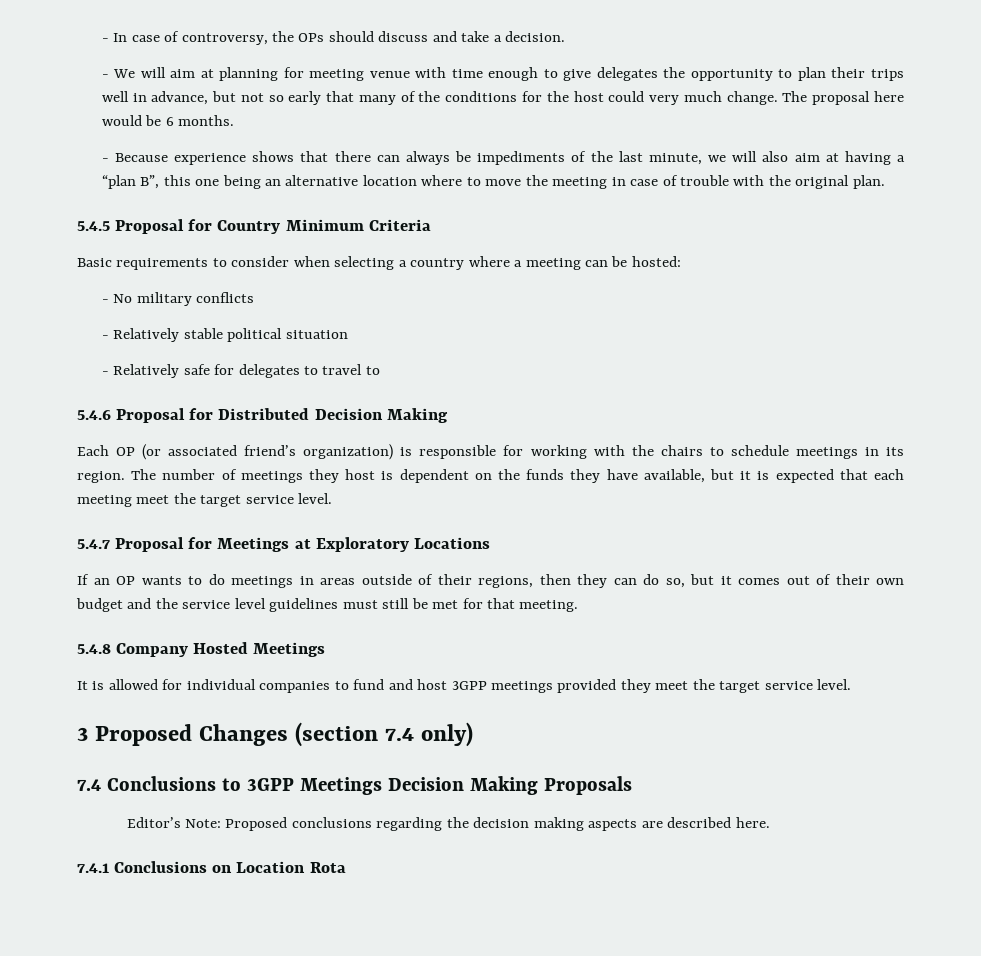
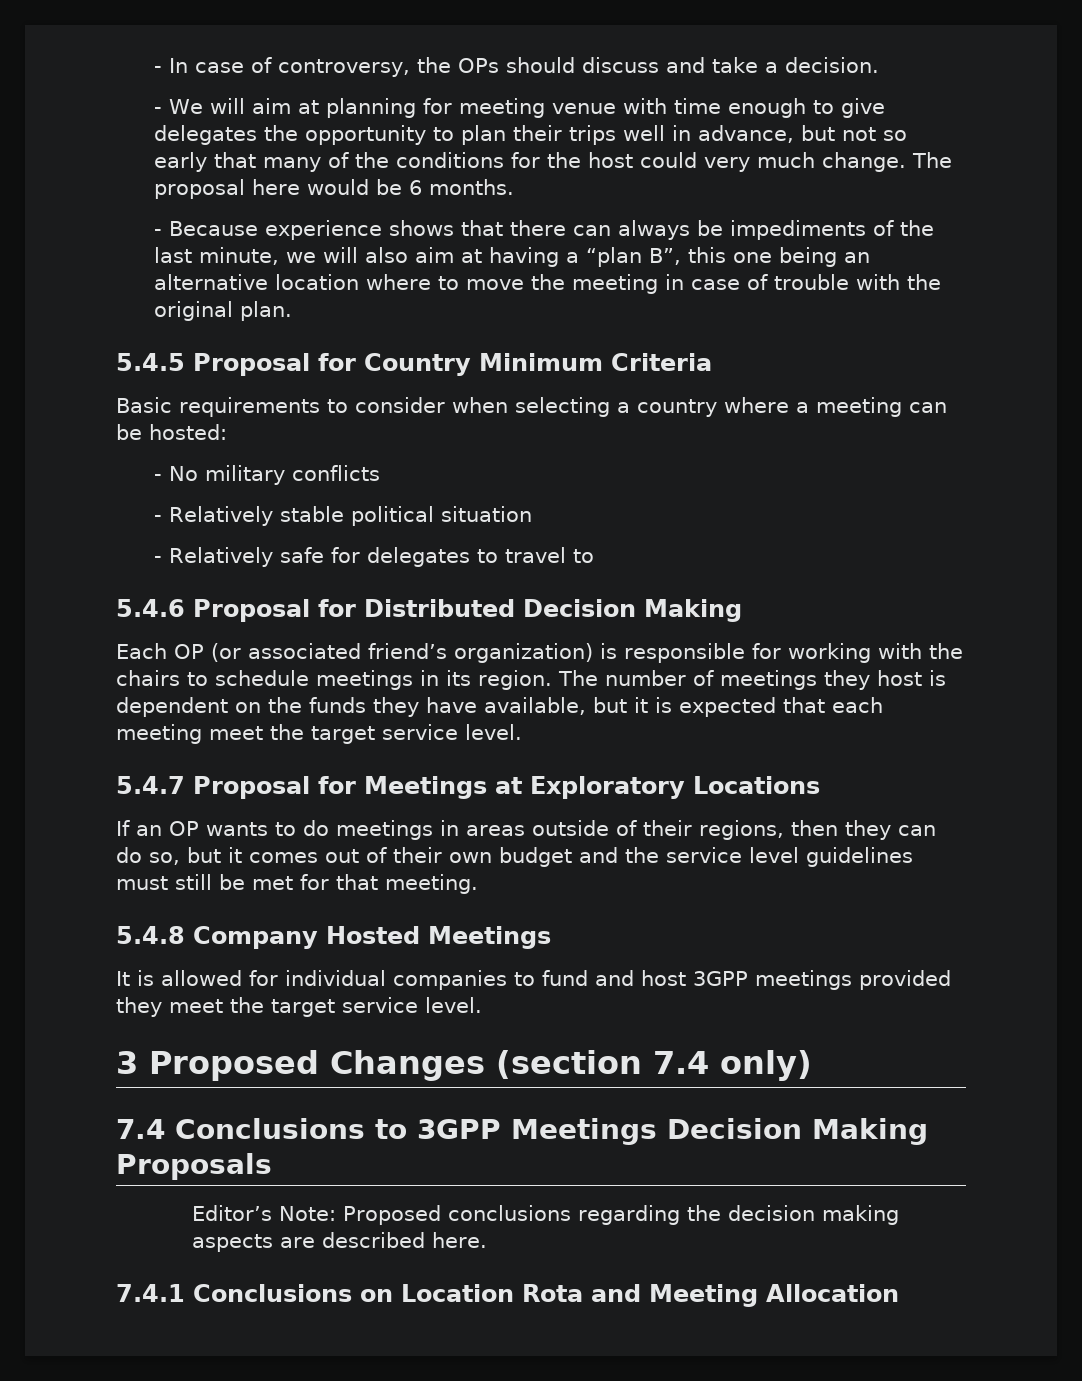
- 7.4.1 Conclusions on Location Rota
+ 7.4.1 Conclusions on Location Rota and Meeting Allocation

